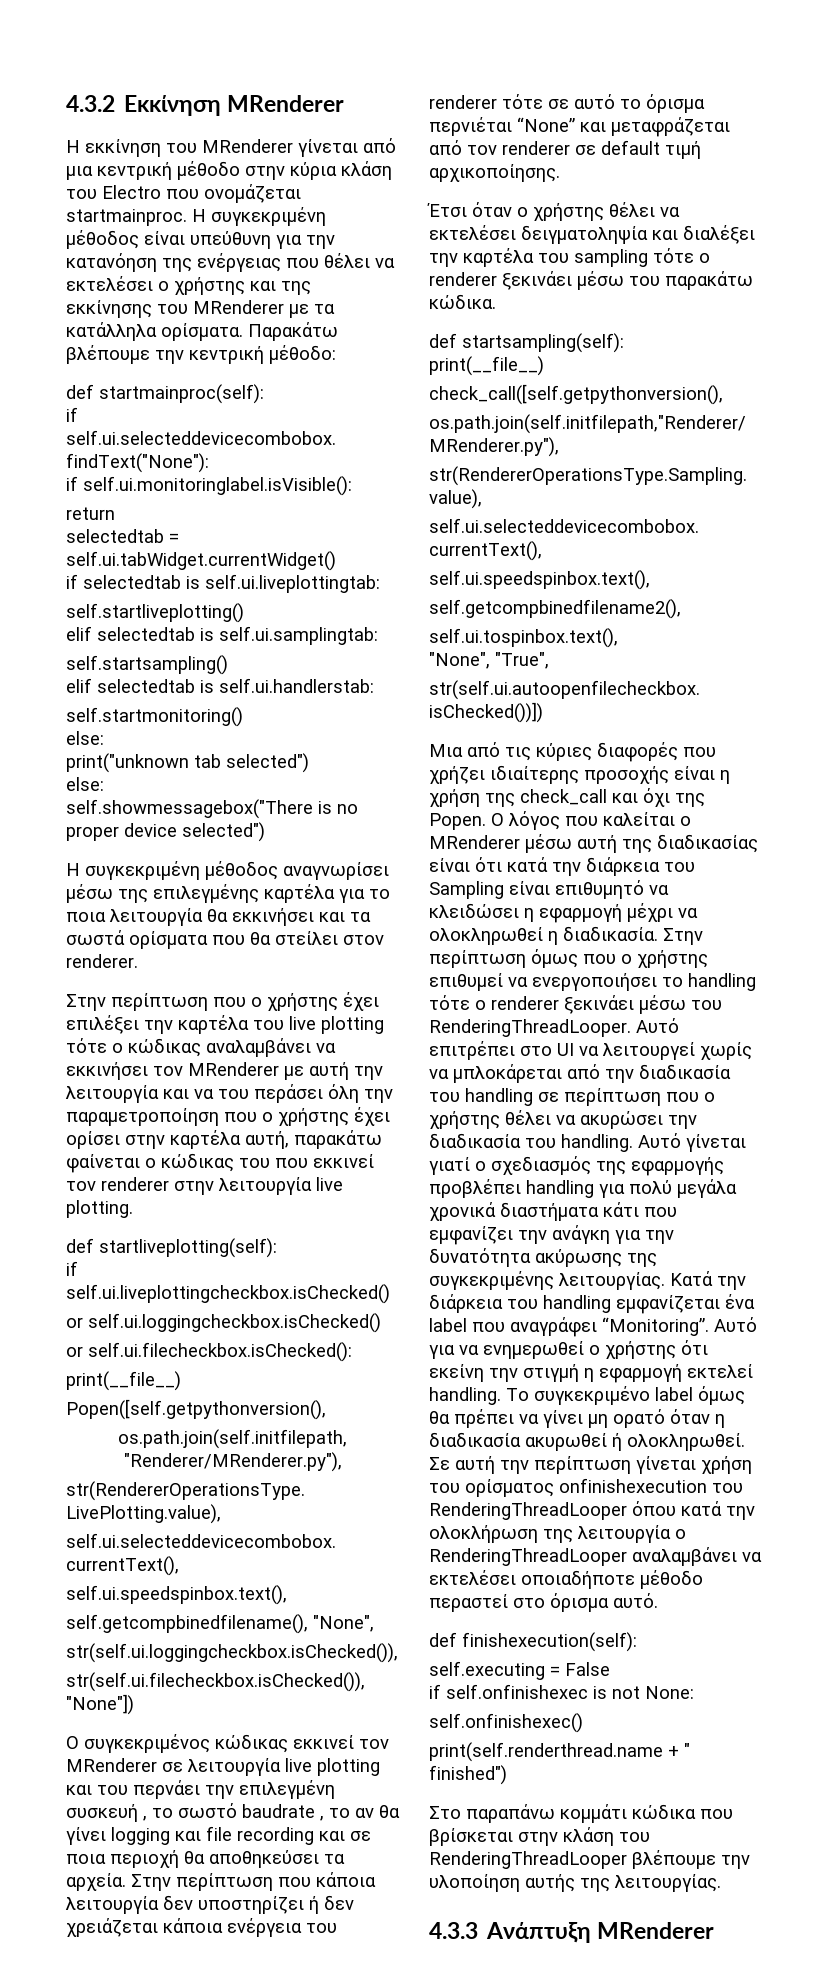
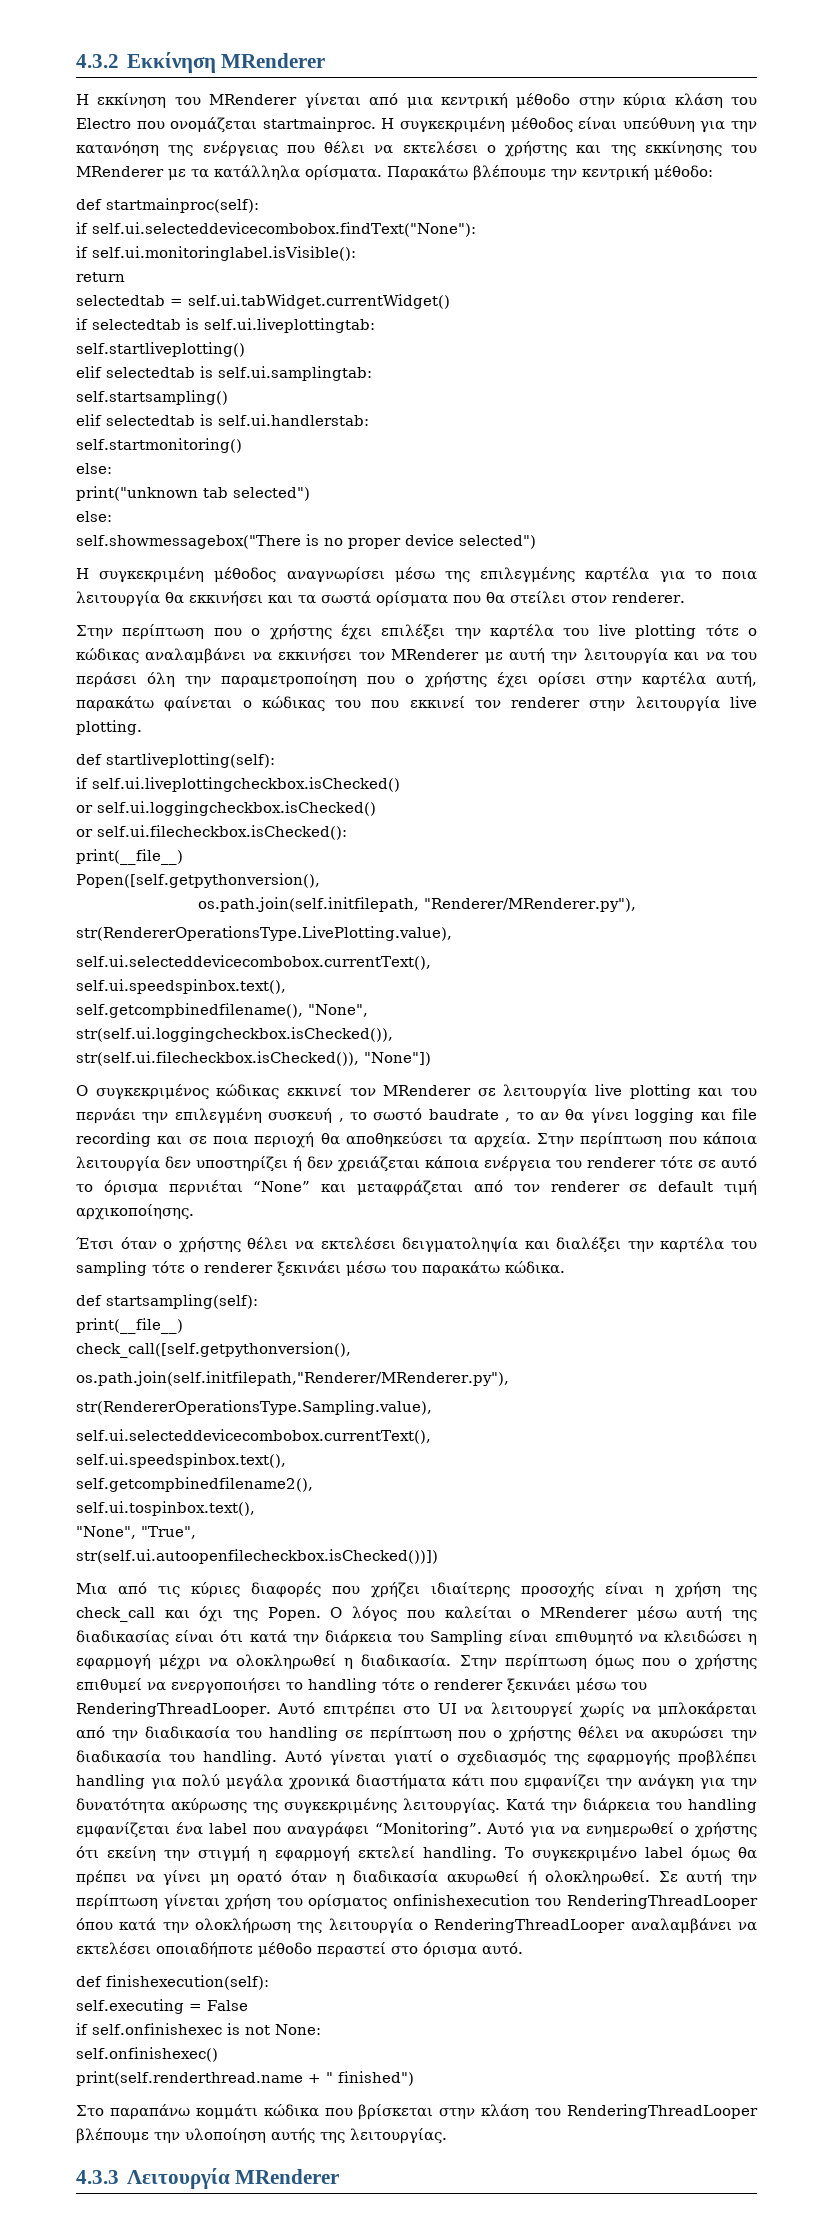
- 4.3.3 Ανάπτυξη MRenderer
+ 4.3.3 Λειτουργία MRenderer

